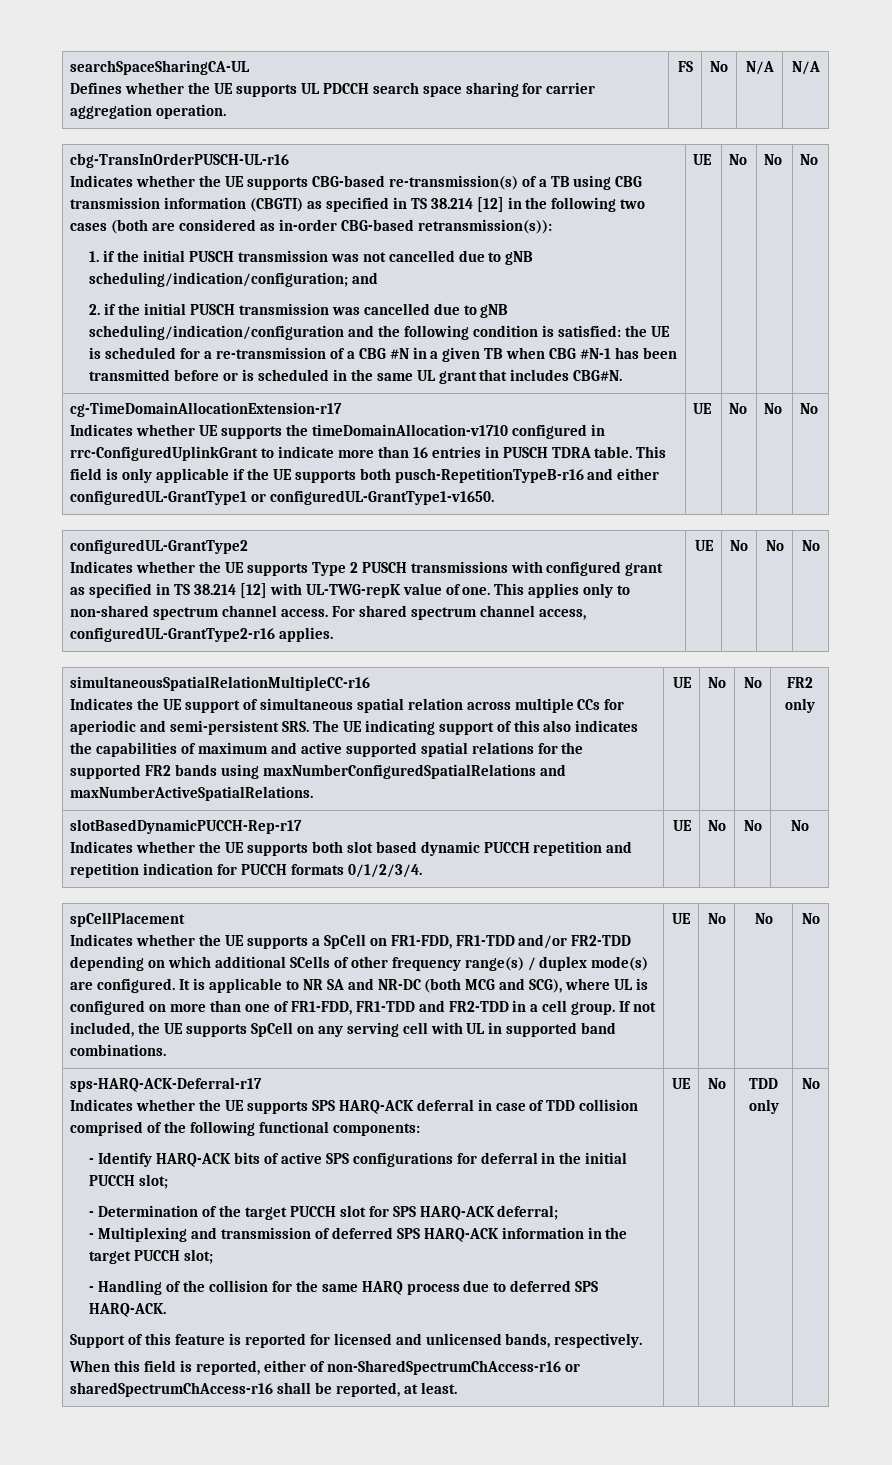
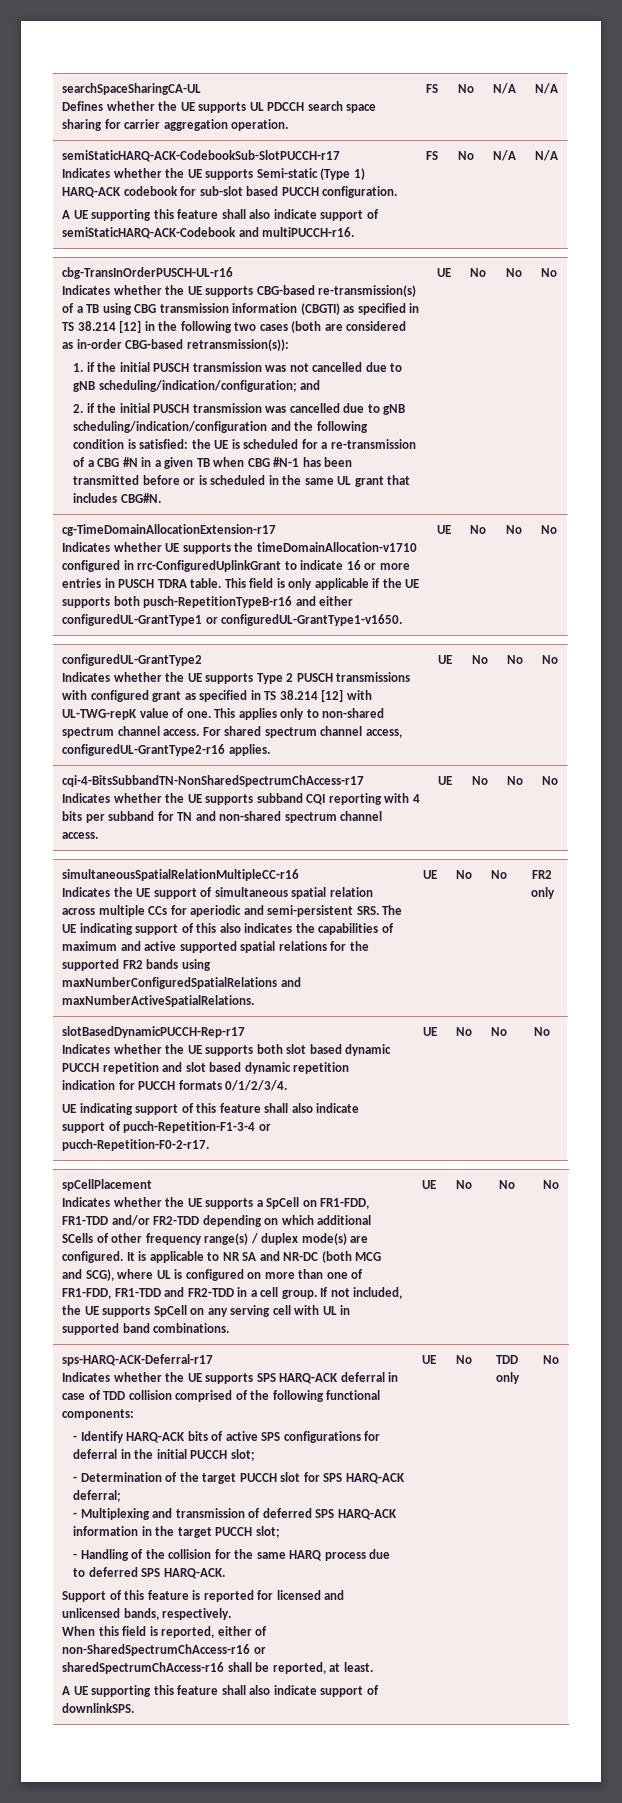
+ semiStaticHARQ-ACK-CodebookSub-SlotPUCCH-r17
+ Indicates whether the UE supports Semi-static (Type 1) HARQ-ACK codebook for sub-slot based PUCCH configuration.
+ A UE supporting this feature shall also indicate support of semiStaticHARQ-ACK-Codebook and multiPUCCH-r16. | FS | No | N/A | N/A
  cg-TimeDomainAllocationExtension-r17
- Indicates whether UE supports the timeDomainAllocation-v1710 configured in rrc-ConfiguredUplinkGrant to indicate more than 16 entries in PUSCH TDRA table. This field is only applicable if the UE supports both pusch-RepetitionTypeB-r16 and either configuredUL-GrantType1 or configuredUL-GrantType1-v1650. | UE | No | No | No
+ Indicates whether UE supports the timeDomainAllocation-v1710 configured in rrc-ConfiguredUplinkGrant to indicate 16 or more entries in PUSCH TDRA table. This field is only applicable if the UE supports both pusch-RepetitionTypeB-r16 and either configuredUL-GrantType1 or configuredUL-GrantType1-v1650. | UE | No | No | No
+ cqi-4-BitsSubbandTN-NonSharedSpectrumChAccess-r17
+ Indicates whether the UE supports subband CQI reporting with 4 bits per subband for TN and non-shared spectrum channel access. | UE | No | No | No
  slotBasedDynamicPUCCH-Rep-r17
- Indicates whether the UE supports both slot based dynamic PUCCH repetition and repetition indication for PUCCH formats 0/1/2/3/4. | UE | No | No | No
+ Indicates whether the UE supports both slot based dynamic PUCCH repetition and slot based dynamic repetition indication for PUCCH formats 0/1/2/3/4.
+ UE indicating support of this feature shall also indicate support of pucch-Repetition-F1-3-4 or pucch-Repetition-F0-2-r17. | UE | No | No | No
+ A UE supporting this feature shall also indicate support of downlinkSPS.

